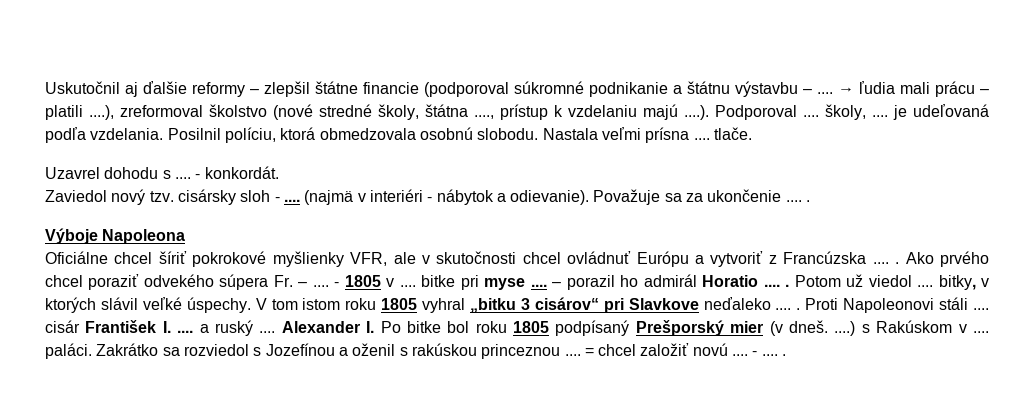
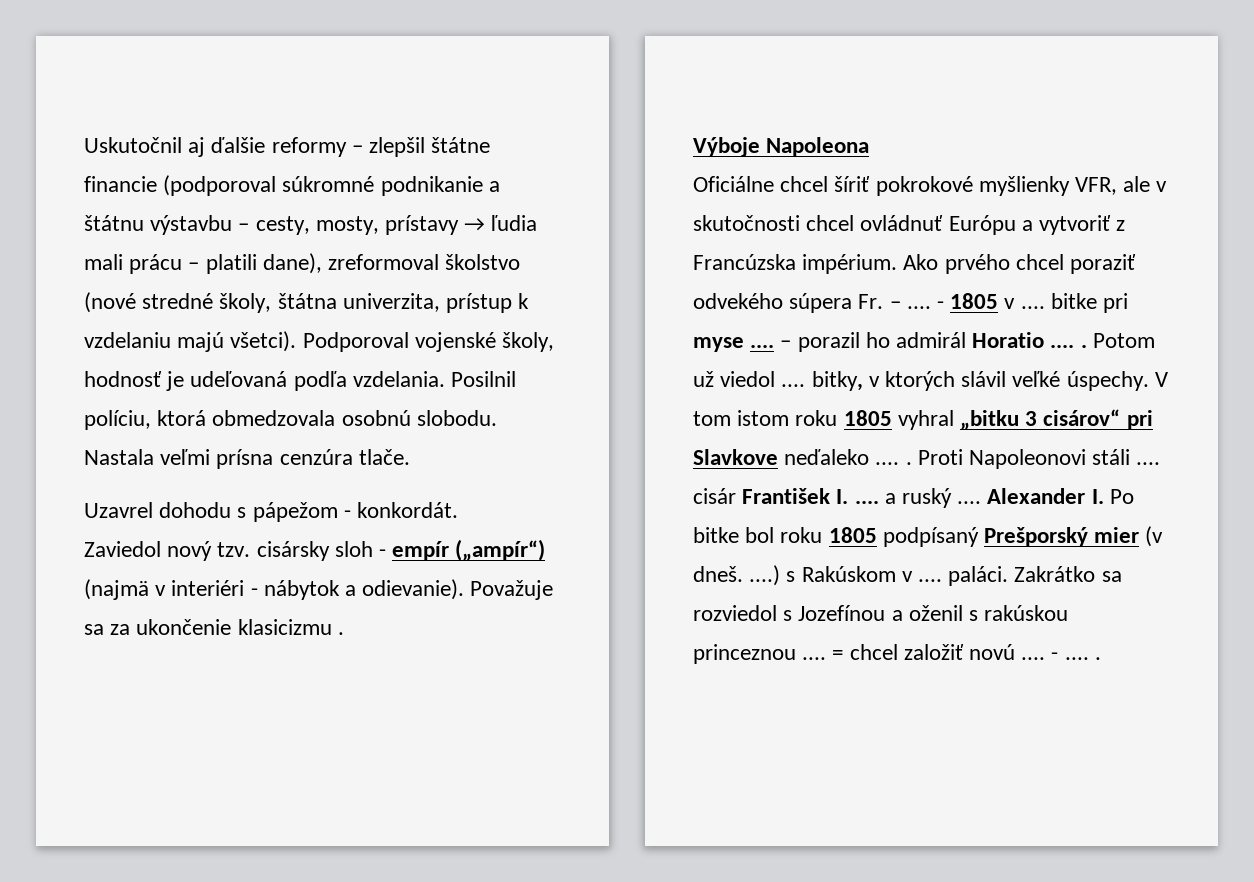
- Uskutočnil aj ďalšie reformy – zlepšil štátne financie (podporoval súkromné podnikanie a štátnu výstavbu – .... → ľudia mali prácu – platili ....), zreformoval školstvo (nové stredné školy, štátna ...., prístup k vzdelaniu majú ....). Podporoval .... školy, .... je udeľovaná podľa vzdelania.
+ Uskutočnil aj ďalšie reformy – zlepšil štátne financie (podporoval súkromné podnikanie a štátnu výstavbu – cesty, mosty, prístavy → ľudia mali prácu – platili dane), zreformoval školstvo (nové stredné školy, štátna univerzita, prístup k vzdelaniu majú všetci). Podporoval vojenské školy, hodnosť je udeľovaná podľa vzdelania.
- Nastala veľmi prísna .... tlače.
+ Nastala veľmi prísna cenzúra tlače.
- Uzavrel dohodu s .... - konkordát.
+ Uzavrel dohodu s pápežom - konkordát.
- Zaviedol nový tzv. cisársky sloh - .... (najmä v interiéri - nábytok a odievanie).
+ Zaviedol nový tzv. cisársky sloh - empír („ampír“) (najmä v interiéri - nábytok a odievanie).
- Považuje sa za ukončenie .... .
+ Považuje sa za ukončenie klasicizmu .
- Oficiálne chcel šíriť pokrokové myšlienky VFR, ale v skutočnosti chcel ovládnuť Európu a vytvoriť z Francúzska .... .
+ Oficiálne chcel šíriť pokrokové myšlienky VFR, ale v skutočnosti chcel ovládnuť Európu a vytvoriť z Francúzska impérium.

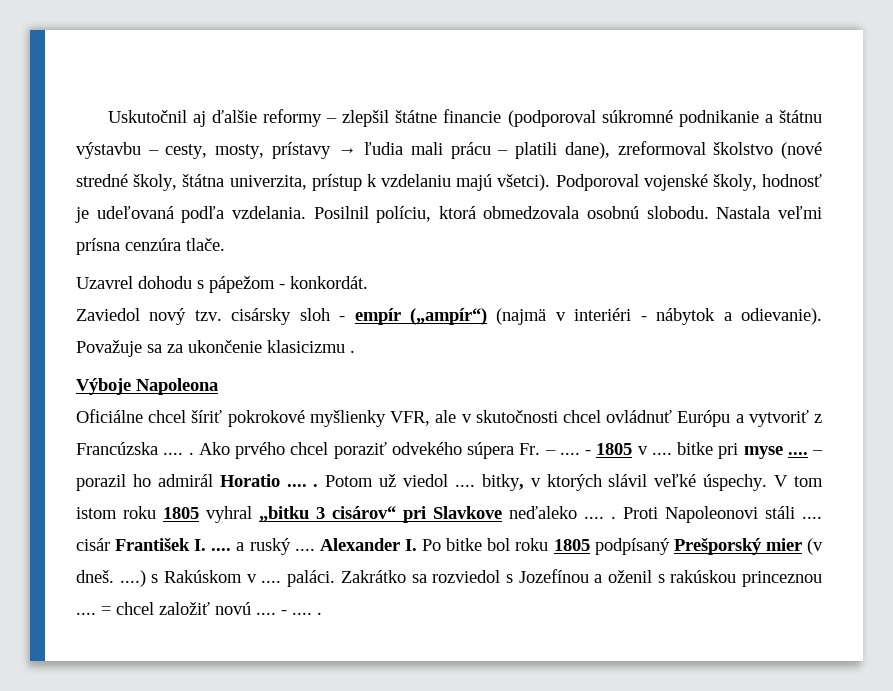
- Oficiálne chcel šíriť pokrokové myšlienky VFR, ale v skutočnosti chcel ovládnuť Európu a vytvoriť z Francúzska impérium.
+ Oficiálne chcel šíriť pokrokové myšlienky VFR, ale v skutočnosti chcel ovládnuť Európu a vytvoriť z Francúzska .... .

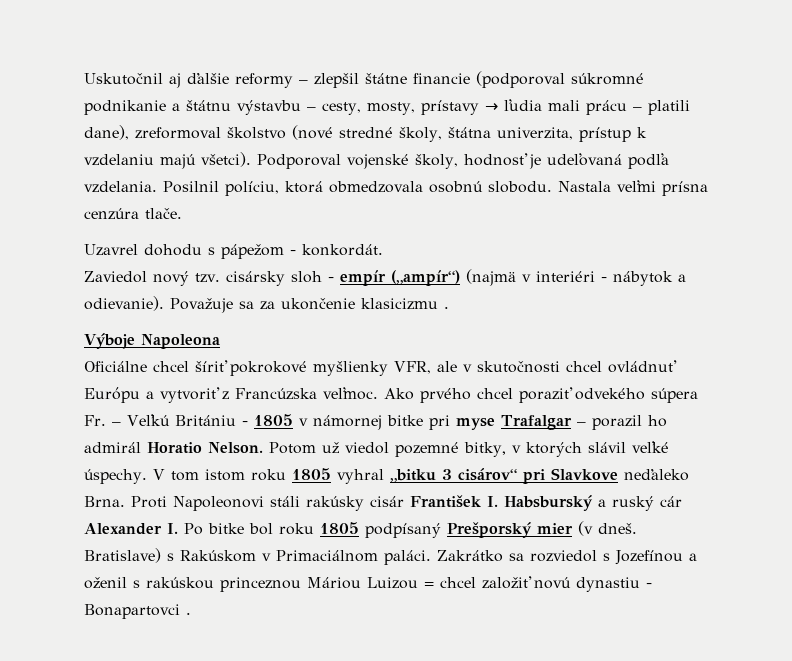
- Oficiálne chcel šíriť pokrokové myšlienky VFR, ale v skutočnosti chcel ovládnuť Európu a vytvoriť z Francúzska .... .
+ Oficiálne chcel šíriť pokrokové myšlienky VFR, ale v skutočnosti chcel ovládnuť Európu a vytvoriť z Francúzska veľmoc.
- Ako prvého chcel poraziť odvekého súpera Fr. – .... - 1805 v .... bitke pri myse .... – porazil ho admirál Horatio .... .
+ Ako prvého chcel poraziť odvekého súpera Fr. – Veľkú Britániu - 1805 v námornej bitke pri myse Trafalgar – porazil ho admirál Horatio Nelson.
- Potom už viedol .... bitky, v ktorých slávil veľké úspechy.
+ Potom už viedol pozemné bitky, v ktorých slávil veľké úspechy.
- V tom istom roku 1805 vyhral „bitku 3 cisárov“ pri Slavkove neďaleko .... .
+ V tom istom roku 1805 vyhral „bitku 3 cisárov“ pri Slavkove neďaleko Brna.
- Proti Napoleonovi stáli .... cisár František I. .... a ruský .... Alexander I. Po bitke bol roku 1805 podpísaný Prešporský mier (v dneš. ....) s Rakúskom v .... paláci.
+ Proti Napoleonovi stáli rakúsky cisár František I. Habsburský a ruský cár Alexander I. Po bitke bol roku 1805 podpísaný Prešporský mier (v dneš. Bratislave) s Rakúskom v Primaciálnom paláci.
- Zakrátko sa rozviedol s Jozefínou a oženil s rakúskou princeznou .... = chcel založiť novú .... - .... .
+ Zakrátko sa rozviedol s Jozefínou a oženil s rakúskou princeznou Máriou Luizou = chcel založiť novú dynastiu - Bonapartovci .

